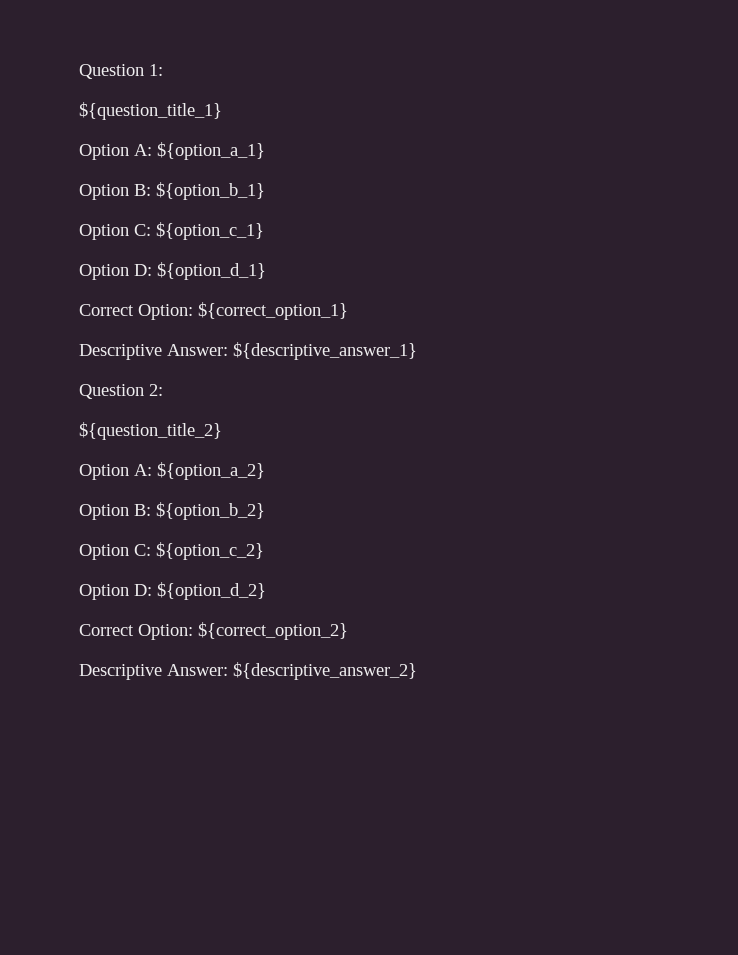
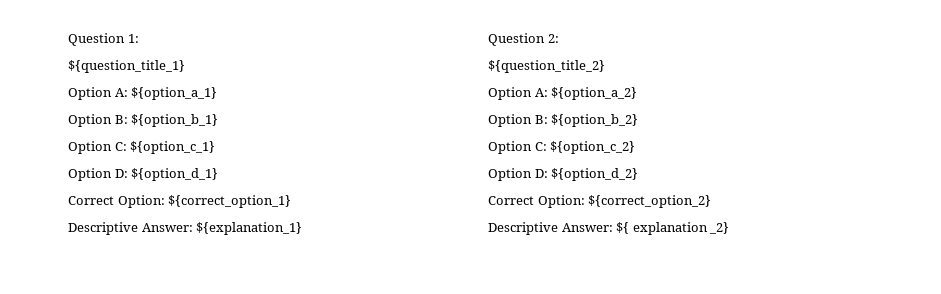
- Descriptive Answer: ${descriptive_answer_1}
+ Descriptive Answer: ${explanation_1}
- Descriptive Answer: ${descriptive_answer_2}
+ Descriptive Answer: ${ explanation _2}

